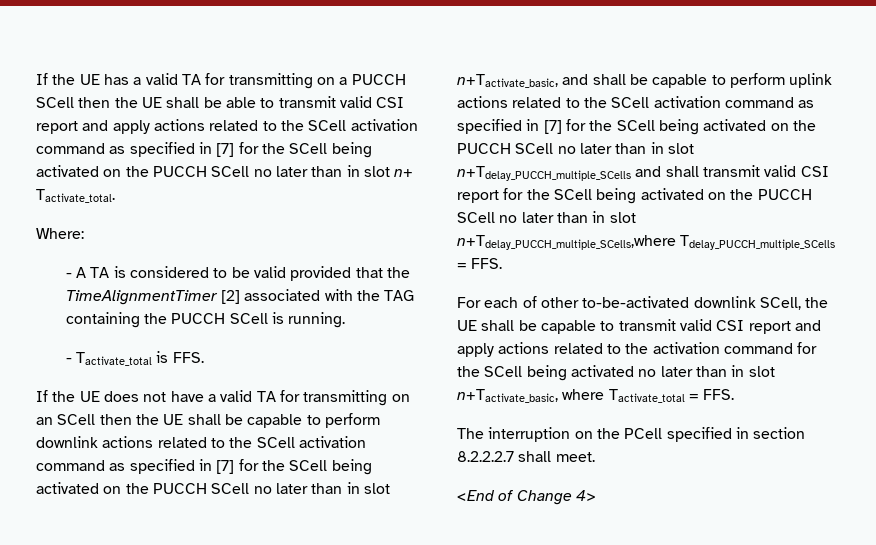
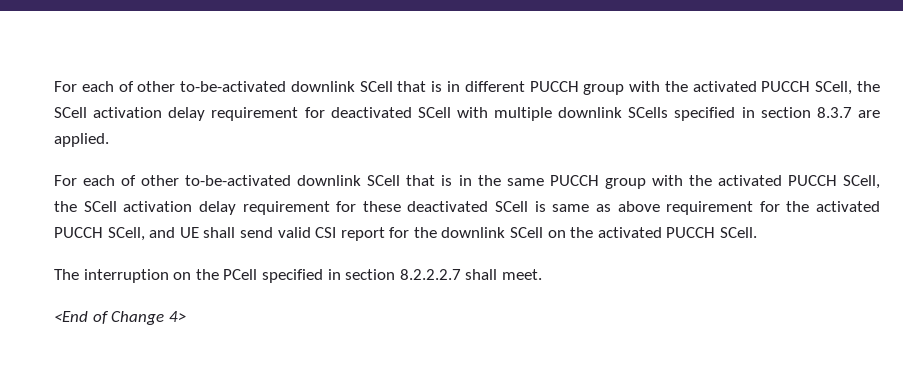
- If the UE has a valid TA for transmitting on a PUCCH SCell then the UE shall be able to transmit valid CSI report and apply actions related to the SCell activation command as specified in [7] for the SCell being activated on the PUCCH SCell no later than in slot n+ Tactivate_total.
- Where:
- - A TA is considered to be valid provided that the TimeAlignmentTimer [2] associated with the TAG containing the PUCCH SCell is running.
- - Tactivate_total is FFS.
- If the UE does not have a valid TA for transmitting on an SCell then the UE shall be capable to perform downlink actions related to the SCell activation command as specified in [7] for the SCell being activated on the PUCCH SCell no later than in slot n+Tactivate_basic, and shall be capable to perform uplink actions related to the SCell activation command as specified in [7] for the SCell being activated on the PUCCH SCell no later than in slot n+Tdelay_PUCCH_multiple_SCells and shall transmit valid CSI report for the SCell being activated on the PUCCH SCell no later than in slot n+Tdelay_PUCCH_multiple_SCells,where Tdelay_PUCCH_multiple_SCells = FFS.
- For each of other to-be-activated downlink SCell, the UE shall be capable to transmit valid CSI report and apply actions related to the activation command for the SCell being activated no later than in slot n+Tactivate_basic, where Tactivate_total = FFS.
+ For each of other to-be-activated downlink SCell that is in different PUCCH group with the activated PUCCH SCell, the SCell activation delay requirement for deactivated SCell with multiple downlink SCells specified in section 8.3.7 are applied.
+ For each of other to-be-activated downlink SCell that is in the same PUCCH group with the activated PUCCH SCell, the SCell activation delay requirement for these deactivated SCell is same as above requirement for the activated PUCCH SCell, and UE shall send valid CSI report for the downlink SCell on the activated PUCCH SCell.

